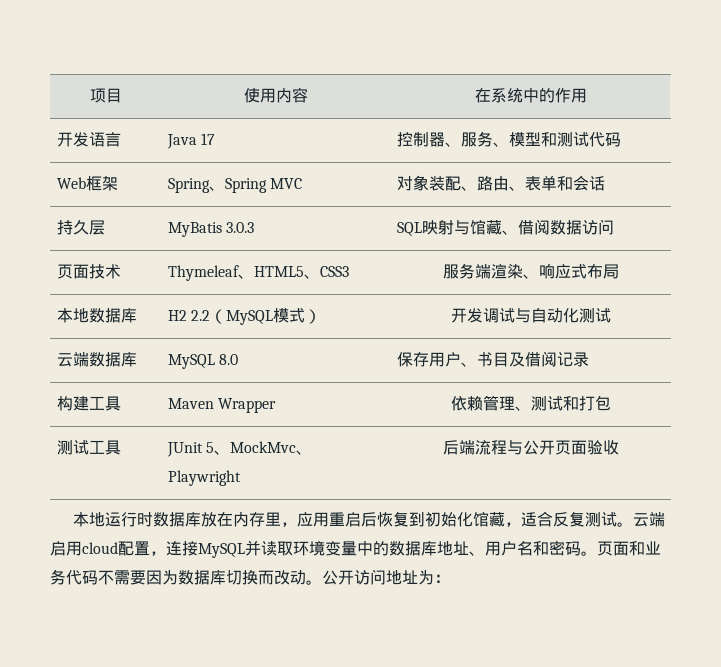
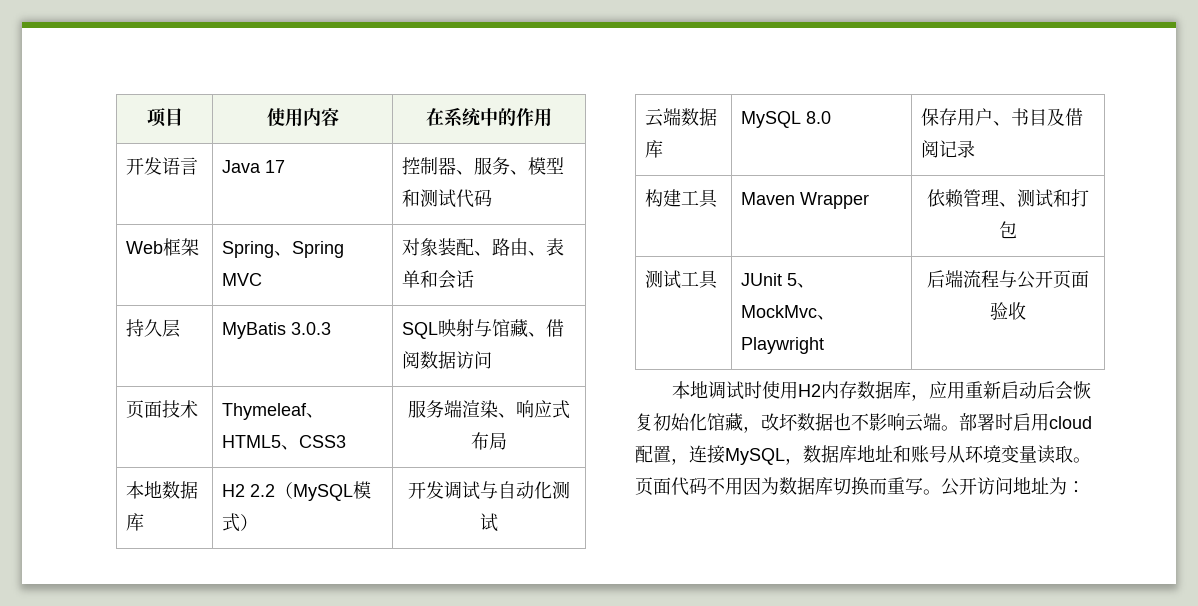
- 本地运行时数据库放在内存里，应用重启后恢复到初始化馆藏，适合反复测试。云端启用cloud配置，连接MySQL并读取环境变量中的数据库地址、用户名和密码。页面和业务代码不需要因为数据库切换而改动。
+ 本地调试时使用H2内存数据库，应用重新启动后会恢复初始化馆藏，改坏数据也不影响云端。部署时启用cloud配置，连接MySQL，数据库地址和账号从环境变量读取。页面代码不用因为数据库切换而重写。

